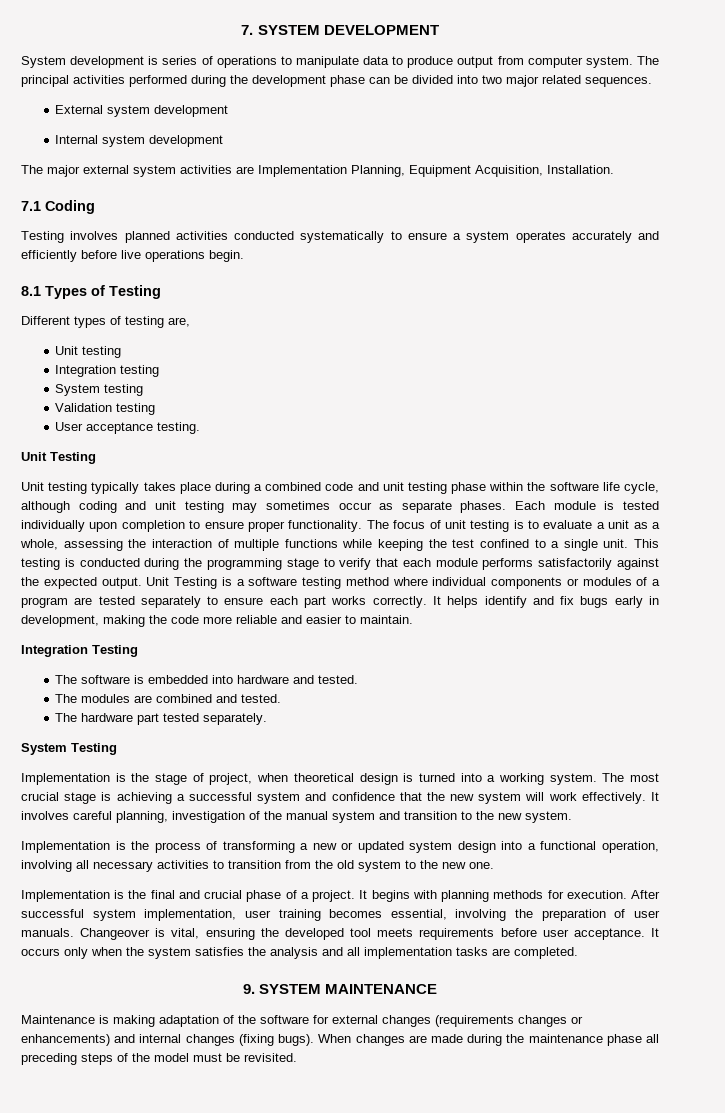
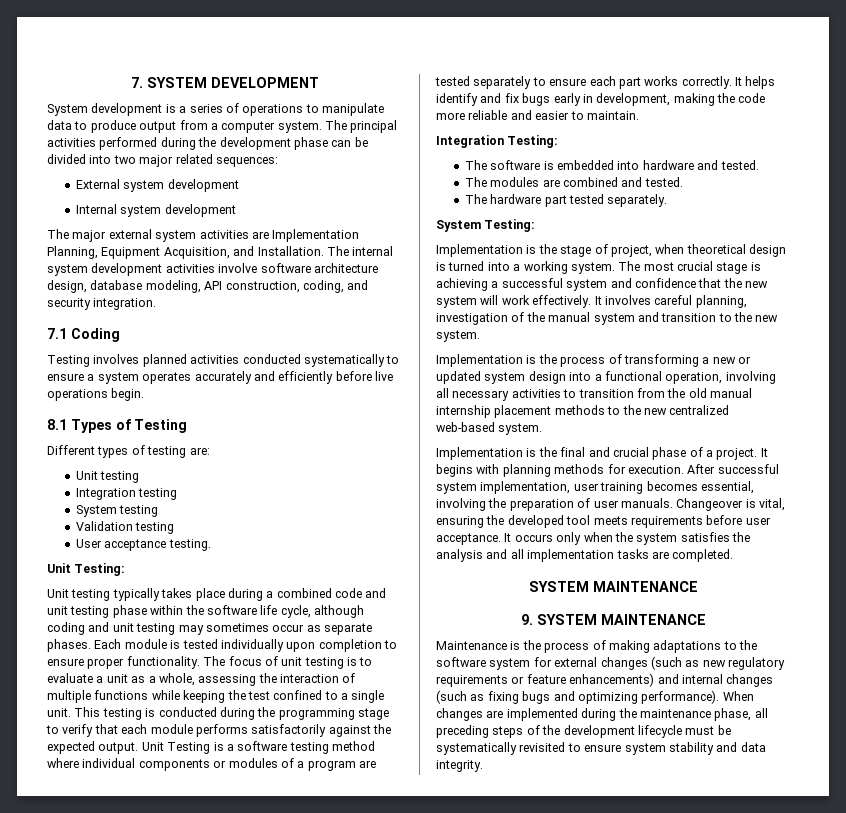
- System development is series of operations to manipulate data to produce output from computer system.
+ System development is a series of operations to manipulate data to produce output from a computer system.
- The principal activities performed during the development phase can be divided into two major related sequences.
+ The principal activities performed during the development phase can be divided into two major related sequences:
- The major external system activities are Implementation Planning, Equipment Acquisition, Installation.
+ The major external system activities are Implementation Planning, Equipment Acquisition, and Installation. The internal system development activities involve software architecture design, database modeling, API construction, coding, and security integration.
- Different types of testing are,
+ Different types of testing are:
  User acceptance testing.
- Unit Testing
+ Unit Testing:
- Integration Testing
+ Integration Testing:
- System Testing
+ System Testing:
- Implementation is the process of transforming a new or updated system design into a functional operation, involving all necessary activities to transition from the old system to the new one.
+ Implementation is the process of transforming a new or updated system design into a functional operation, involving all necessary activities to transition from the old manual internship placement methods to the new centralized web-based system.
  It occurs only when the system satisfies the analysis and all implementation tasks are completed.
+ SYSTEM MAINTENANCE
- Maintenance is making adaptation of the software for external changes (requirements changes or enhancements) and internal changes (fixing bugs).
+ Maintenance is the process of making adaptations to the software system for external changes (such as new regulatory requirements or feature enhancements) and internal changes (such as fixing bugs and optimizing performance).
- When changes are made during the maintenance phase all preceding steps of the model must be revisited.
+ When changes are implemented during the maintenance phase, all preceding steps of the development lifecycle must be systematically revisited to ensure system stability and data integrity.

